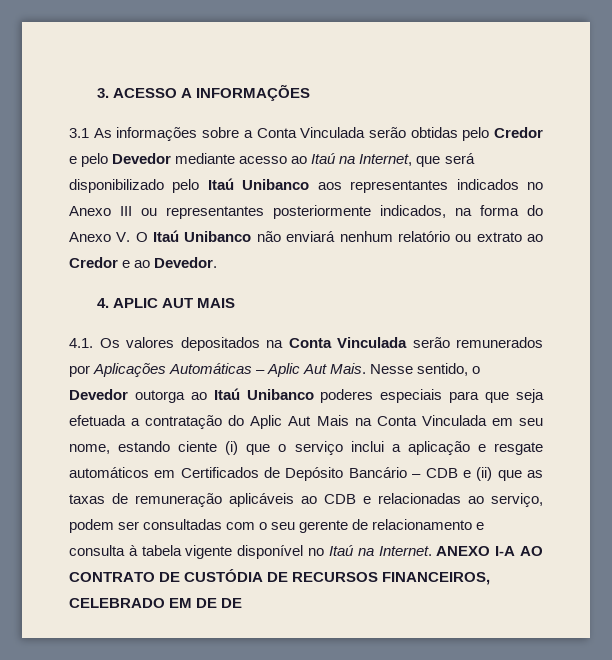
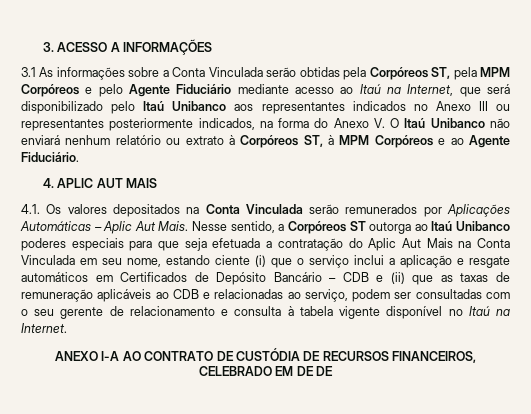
- 3.1 As informações sobre a Conta Vinculada serão obtidas pelo Credor e pelo Devedor mediante acesso ao Itaú na Internet, que será disponibilizado pelo Itaú Unibanco aos representantes indicados no Anexo III ou representantes posteriormente indicados, na forma do Anexo V. O Itaú Unibanco não enviará nenhum relatório ou extrato ao Credor e ao Devedor.
+ 3.1 As informações sobre a Conta Vinculada serão obtidas pela Corpóreos ST, pela MPM Corpóreos e pelo Agente Fiduciário mediante acesso ao Itaú na Internet, que será disponibilizado pelo Itaú Unibanco aos representantes indicados no Anexo III ou representantes posteriormente indicados, na forma do Anexo V. O Itaú Unibanco não enviará nenhum relatório ou extrato à Corpóreos ST, à MPM Corpóreos e ao Agente Fiduciário.
- Nesse sentido, o Devedor outorga ao Itaú Unibanco poderes especiais para que seja efetuada a contratação do Aplic Aut Mais na Conta Vinculada em seu nome, estando ciente (i) que o serviço inclui a aplicação e resgate automáticos em Certificados de Depósito Bancário – CDB e (ii) que as taxas de remuneração aplicáveis ao CDB e relacionadas ao serviço, podem ser consultadas com o seu gerente de relacionamento e consulta à tabela vigente disponível no Itaú na Internet. ANEXO I-A AO CONTRATO DE CUSTÓDIA DE RECURSOS FINANCEIROS, CELEBRADO EM DE DE
+ Nesse sentido, a Corpóreos ST outorga ao Itaú Unibanco poderes especiais para que seja efetuada a contratação do Aplic Aut Mais na Conta Vinculada em seu nome, estando ciente (i) que o serviço inclui a aplicação e resgate automáticos em Certificados de Depósito Bancário – CDB e (ii) que as taxas de remuneração aplicáveis ao CDB e relacionadas ao serviço, podem ser consultadas com o seu gerente de relacionamento e consulta à tabela vigente disponível no Itaú na Internet.
+ ANEXO I-A AO CONTRATO DE CUSTÓDIA DE RECURSOS FINANCEIROS, CELEBRADO EM DE DE

